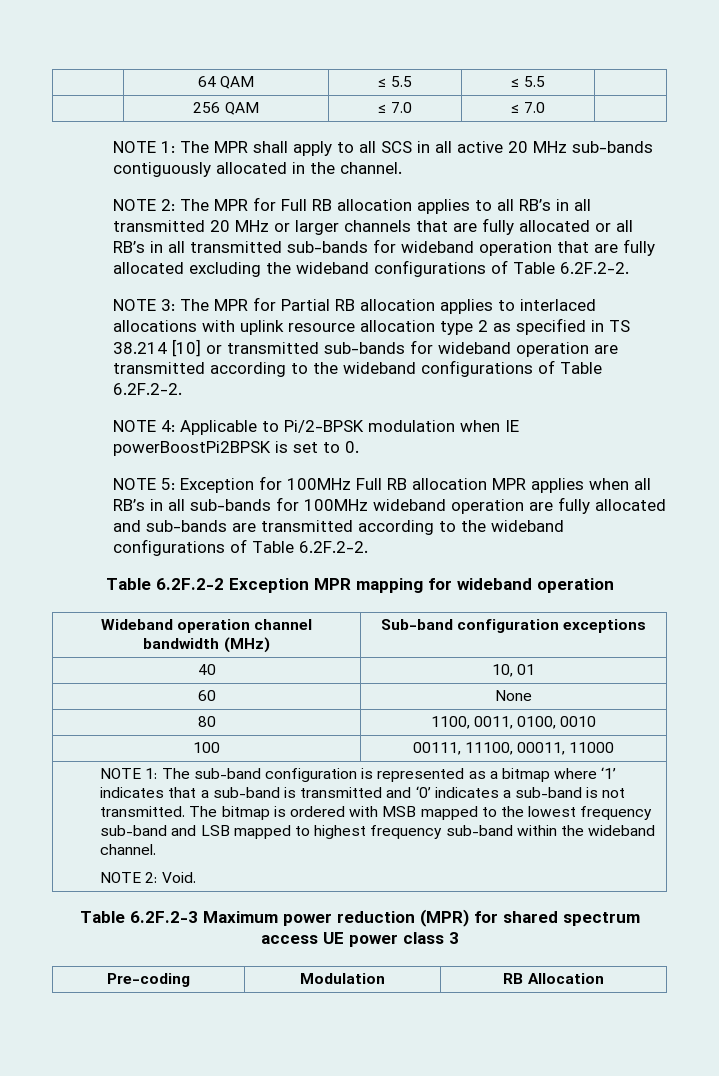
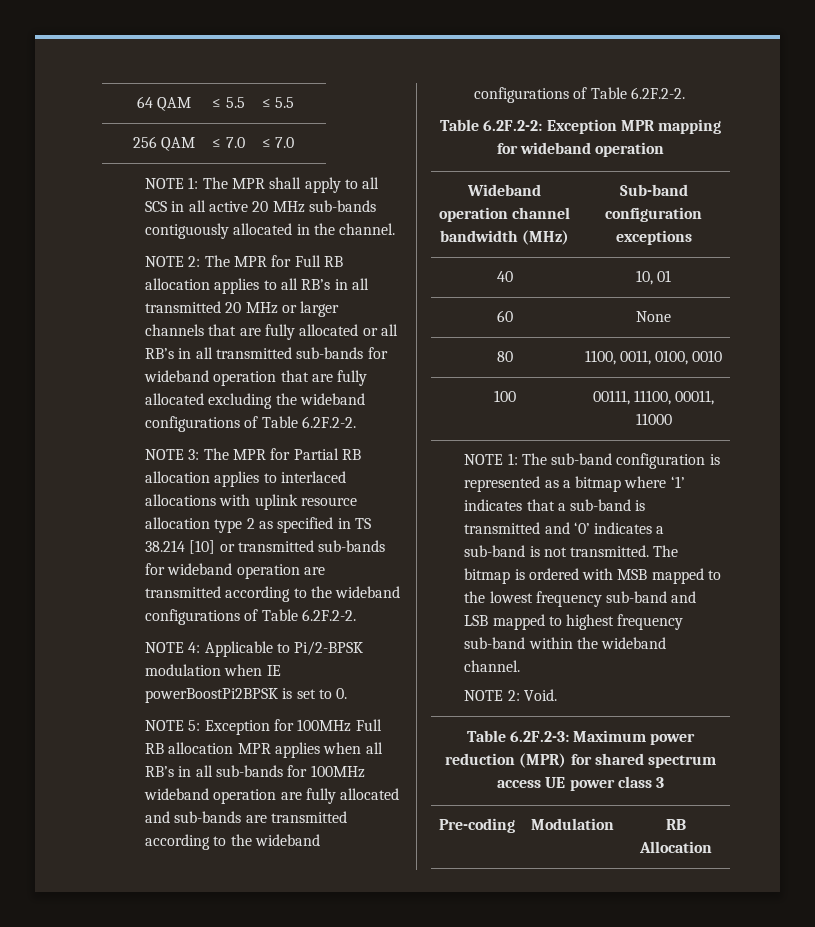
- Table 6.2F.2-2 Exception MPR mapping for wideband operation
+ Table 6.2F.2-2: Exception MPR mapping for wideband operation
- Table 6.2F.2-3 Maximum power reduction (MPR) for shared spectrum access UE power class 3
+ Table 6.2F.2-3: Maximum power reduction (MPR) for shared spectrum access UE power class 3

